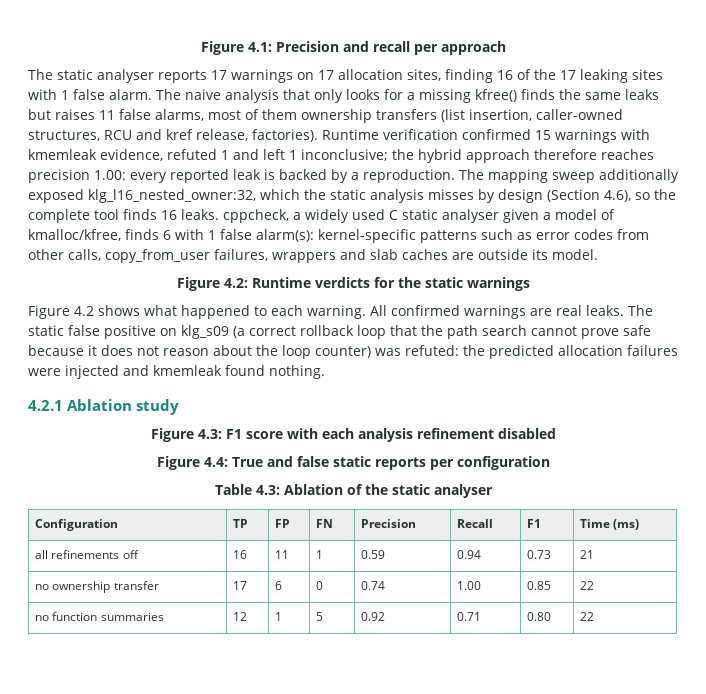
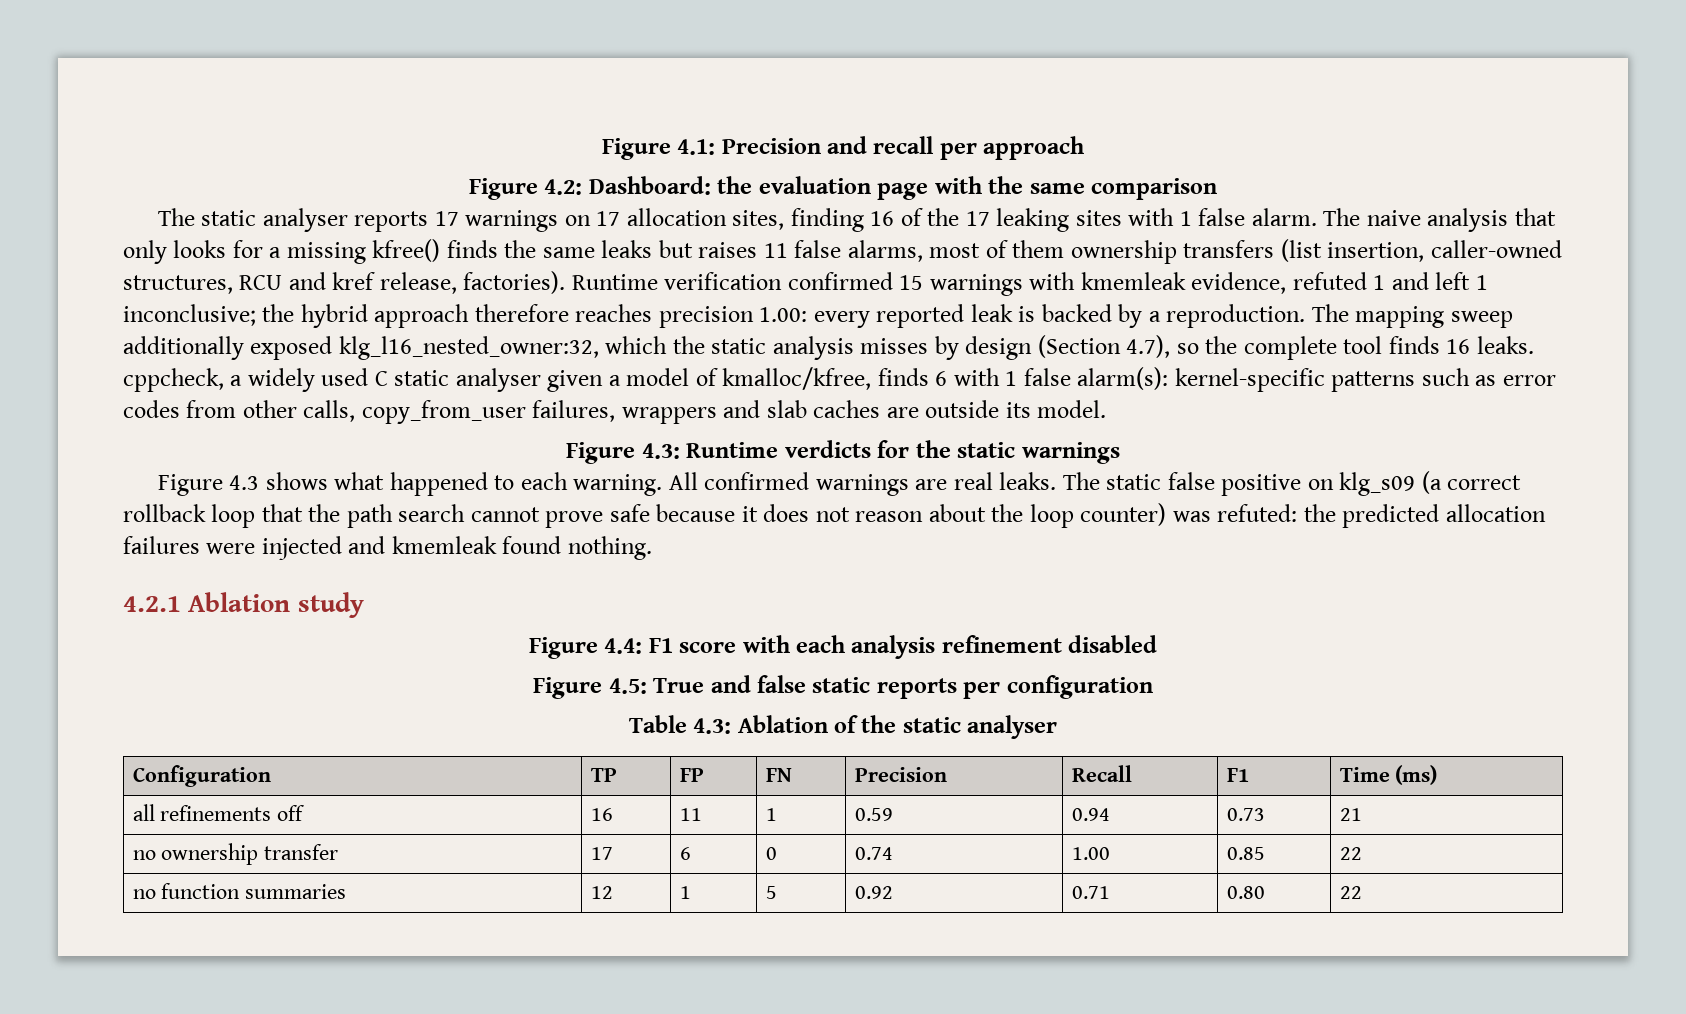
+ Figure 4.2: Dashboard: the evaluation page with the same comparison
- The mapping sweep additionally exposed klg_l16_nested_owner:32, which the static analysis misses by design (Section 4.6), so the complete tool finds 16 leaks. cppcheck, a widely used C static analyser given a model of kmalloc/kfree, finds 6 with 1 false alarm(s): kernel-specific patterns such as error codes from other calls, copy_from_user failures, wrappers and slab caches are outside its model.
+ The mapping sweep additionally exposed klg_l16_nested_owner:32, which the static analysis misses by design (Section 4.7), so the complete tool finds 16 leaks. cppcheck, a widely used C static analyser given a model of kmalloc/kfree, finds 6 with 1 false alarm(s): kernel-specific patterns such as error codes from other calls, copy_from_user failures, wrappers and slab caches are outside its model.
- Figure 4.2: Runtime verdicts for the static warnings
+ Figure 4.3: Runtime verdicts for the static warnings
- Figure 4.2 shows what happened to each warning.
+ Figure 4.3 shows what happened to each warning.
- Figure 4.3: F1 score with each analysis refinement disabled
+ Figure 4.4: F1 score with each analysis refinement disabled
- Figure 4.4: True and false static reports per configuration
+ Figure 4.5: True and false static reports per configuration

